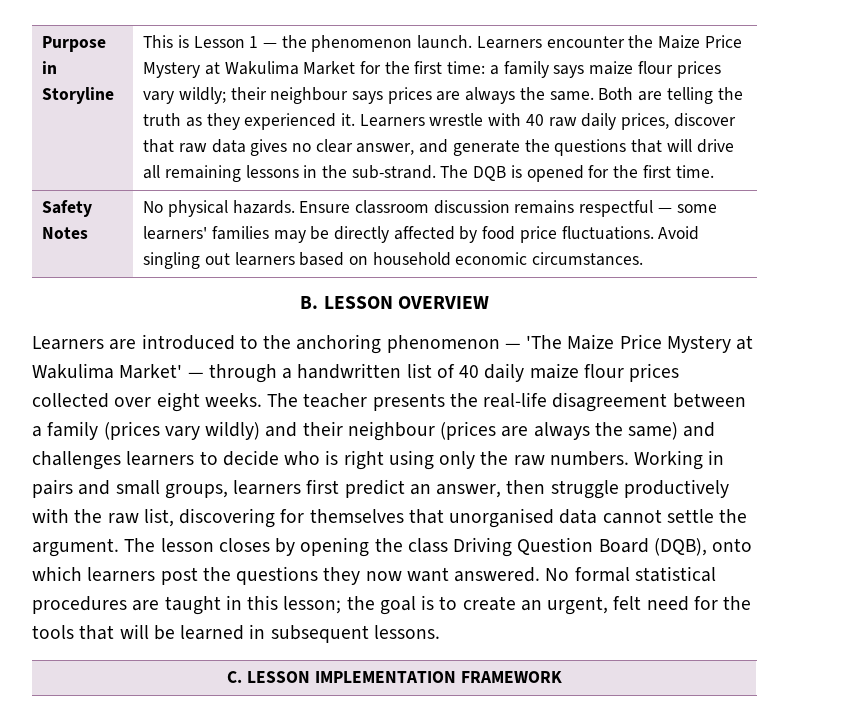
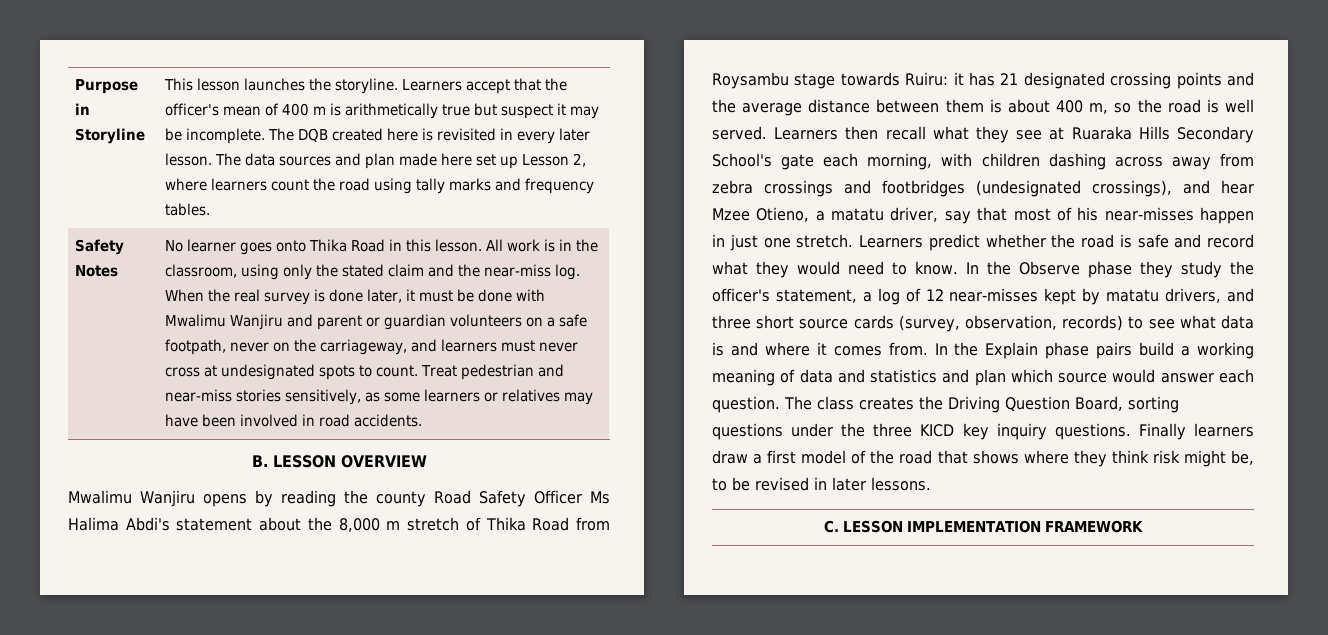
- This is Lesson 1 — the phenomenon launch. Learners encounter the Maize Price Mystery at Wakulima Market for the first time: a family says maize flour prices vary wildly; their neighbour says prices are always the same. Both are telling the truth as they experienced it. Learners wrestle with 40 raw daily prices, discover that raw data gives no clear answer, and generate the questions that will drive all remaining lessons in the sub-strand. The DQB is opened for the first time.
- Safety Notes | No physical hazards. Ensure classroom discussion remains respectful — some learners' families may be directly affected by food price fluctuations. Avoid singling out learners based on household economic circumstances.
+ This lesson launches the storyline. Learners accept that the officer's mean of 400 m is arithmetically true but suspect it may be incomplete. The DQB created here is revisited in every later lesson. The data sources and plan made here set up Lesson 2, where learners count the road using tally marks and frequency tables.
+ Safety Notes | No learner goes onto Thika Road in this lesson. All work is in the classroom, using only the stated claim and the near-miss log. When the real survey is done later, it must be done with Mwalimu Wanjiru and parent or guardian volunteers on a safe footpath, never on the carriageway, and learners must never cross at undesignated spots to count. Treat pedestrian and near-miss stories sensitively, as some learners or relatives may have been involved in road accidents.
  B. LESSON OVERVIEW
- Learners are introduced to the anchoring phenomenon — 'The Maize Price Mystery at Wakulima Market' — through a handwritten list of 40 daily maize flour prices collected over eight weeks. The teacher presents the real-life disagreement between a family (prices vary wildly) and their neighbour (prices are always the same) and challenges learners to decide who is right using only the raw numbers. Working in pairs and small groups, learners first predict an answer, then struggle productively with the raw list, discovering for themselves that unorganised data cannot settle the argument. The lesson closes by opening the class Driving Question Board (DQB), onto which learners post the questions they now want answered. No formal statistical procedures are taught in this lesson; the goal is to create an urgent, felt need for the tools that will be learned in subsequent lessons.
+ Mwalimu Wanjiru opens by reading the county Road Safety Officer Ms Halima Abdi's statement about the 8,000 m stretch of Thika Road from Roysambu stage towards Ruiru: it has 21 designated crossing points and the average distance between them is about 400 m, so the road is well served. Learners then recall what they see at Ruaraka Hills Secondary School's gate each morning, with children dashing across away from zebra crossings and footbridges (undesignated crossings), and hear Mzee Otieno, a matatu driver, say that most of his near-misses happen in just one stretch. Learners predict whether the road is safe and record what they would need to know. In the Observe phase they study the officer's statement, a log of 12 near-misses kept by matatu drivers, and three short source cards (survey, observation, records) to see what data is and where it comes from. In the Explain phase pairs build a working meaning of data and statistics and plan which source would answer each question. The class creates the Driving Question Board, sorting questions under the three KICD key inquiry questions. Finally learners draw a first model of the road that shows where they think risk might be, to be revised in later lessons.

